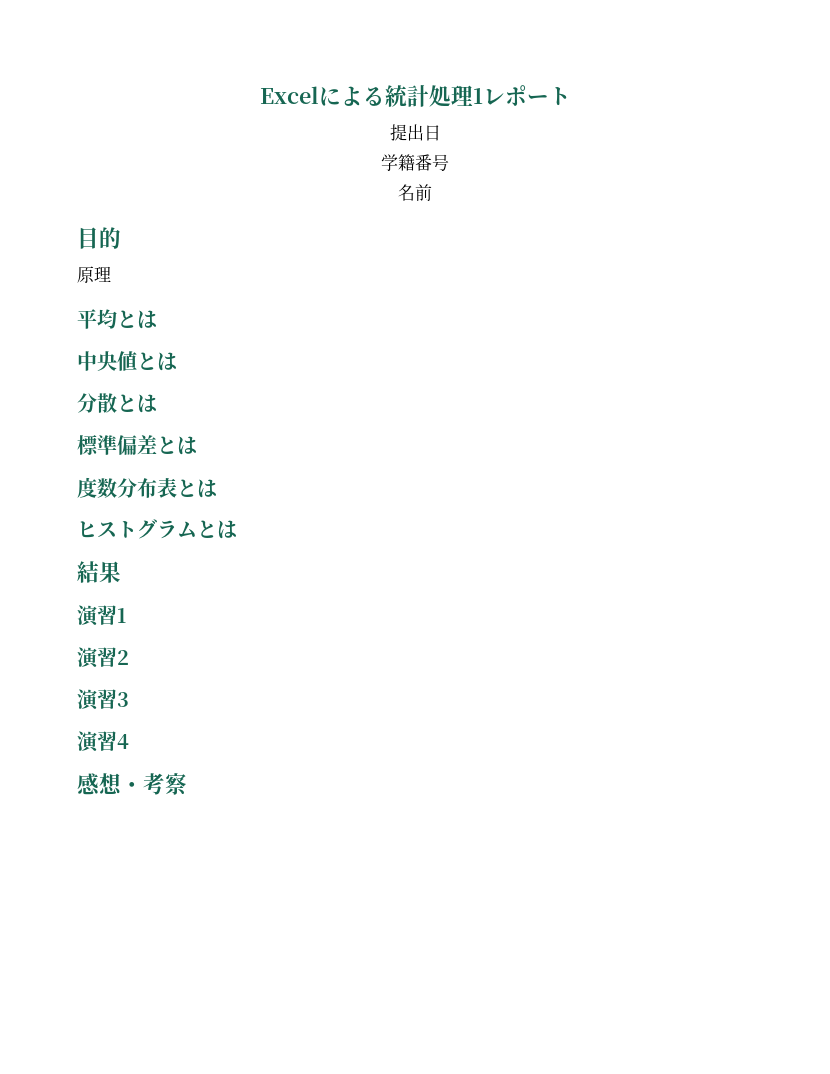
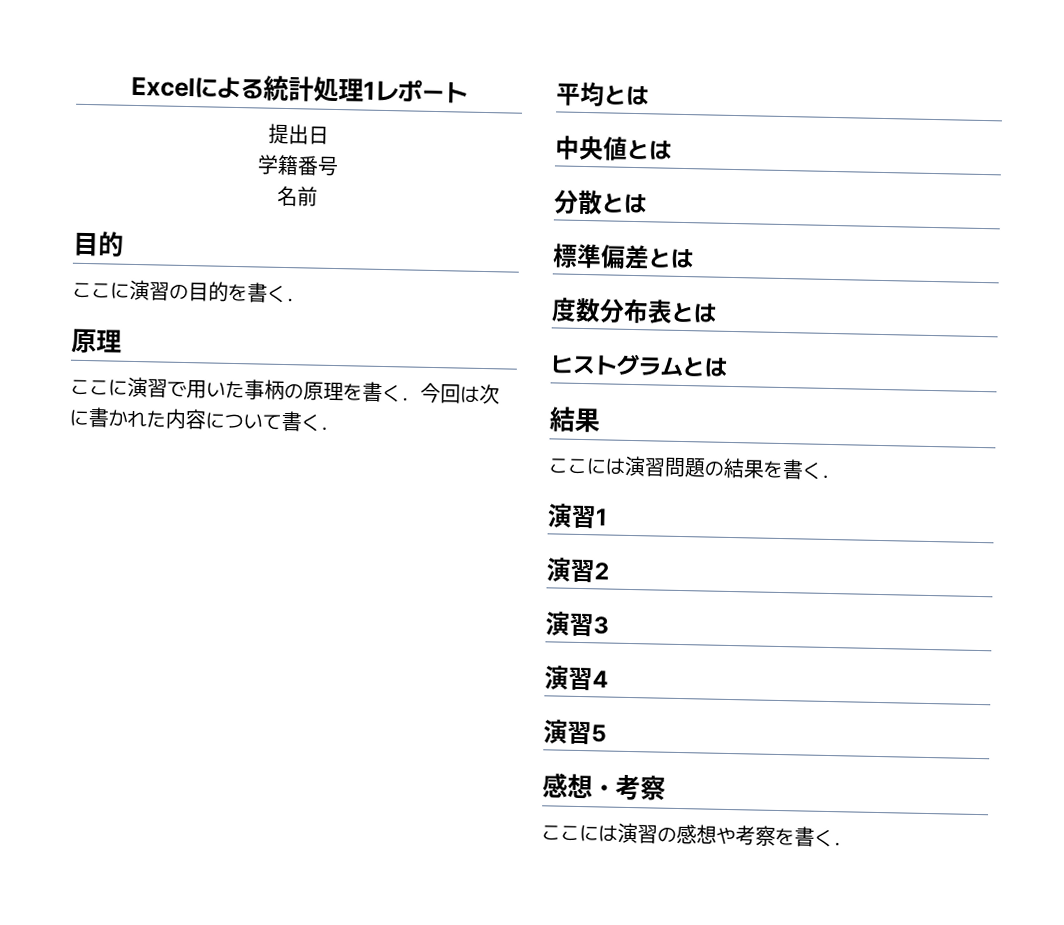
+ ここに演習の目的を書く．
  原理
+ ここに演習で用いた事柄の原理を書く．今回は次に書かれた内容について書く．
+ ここには演習問題の結果を書く．
+ 演習5
+ ここには演習の感想や考察を書く．

